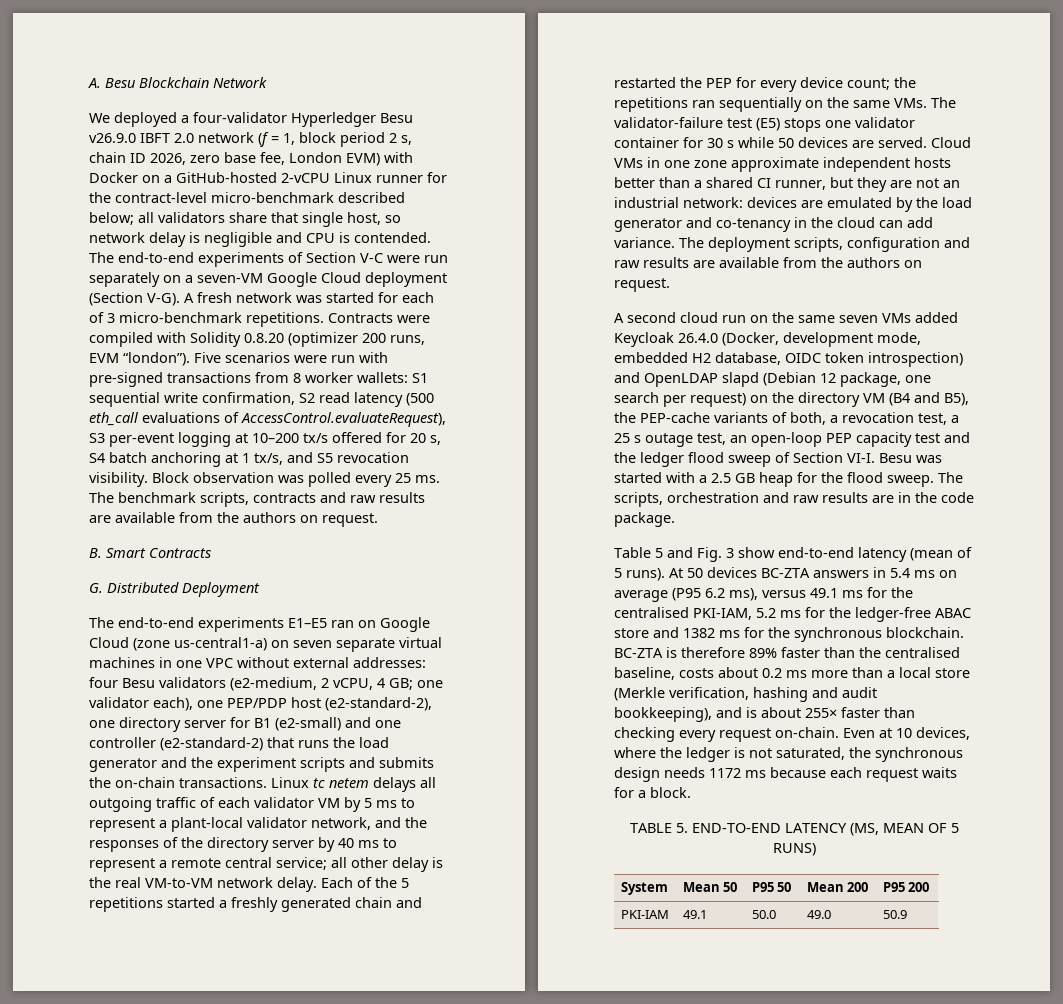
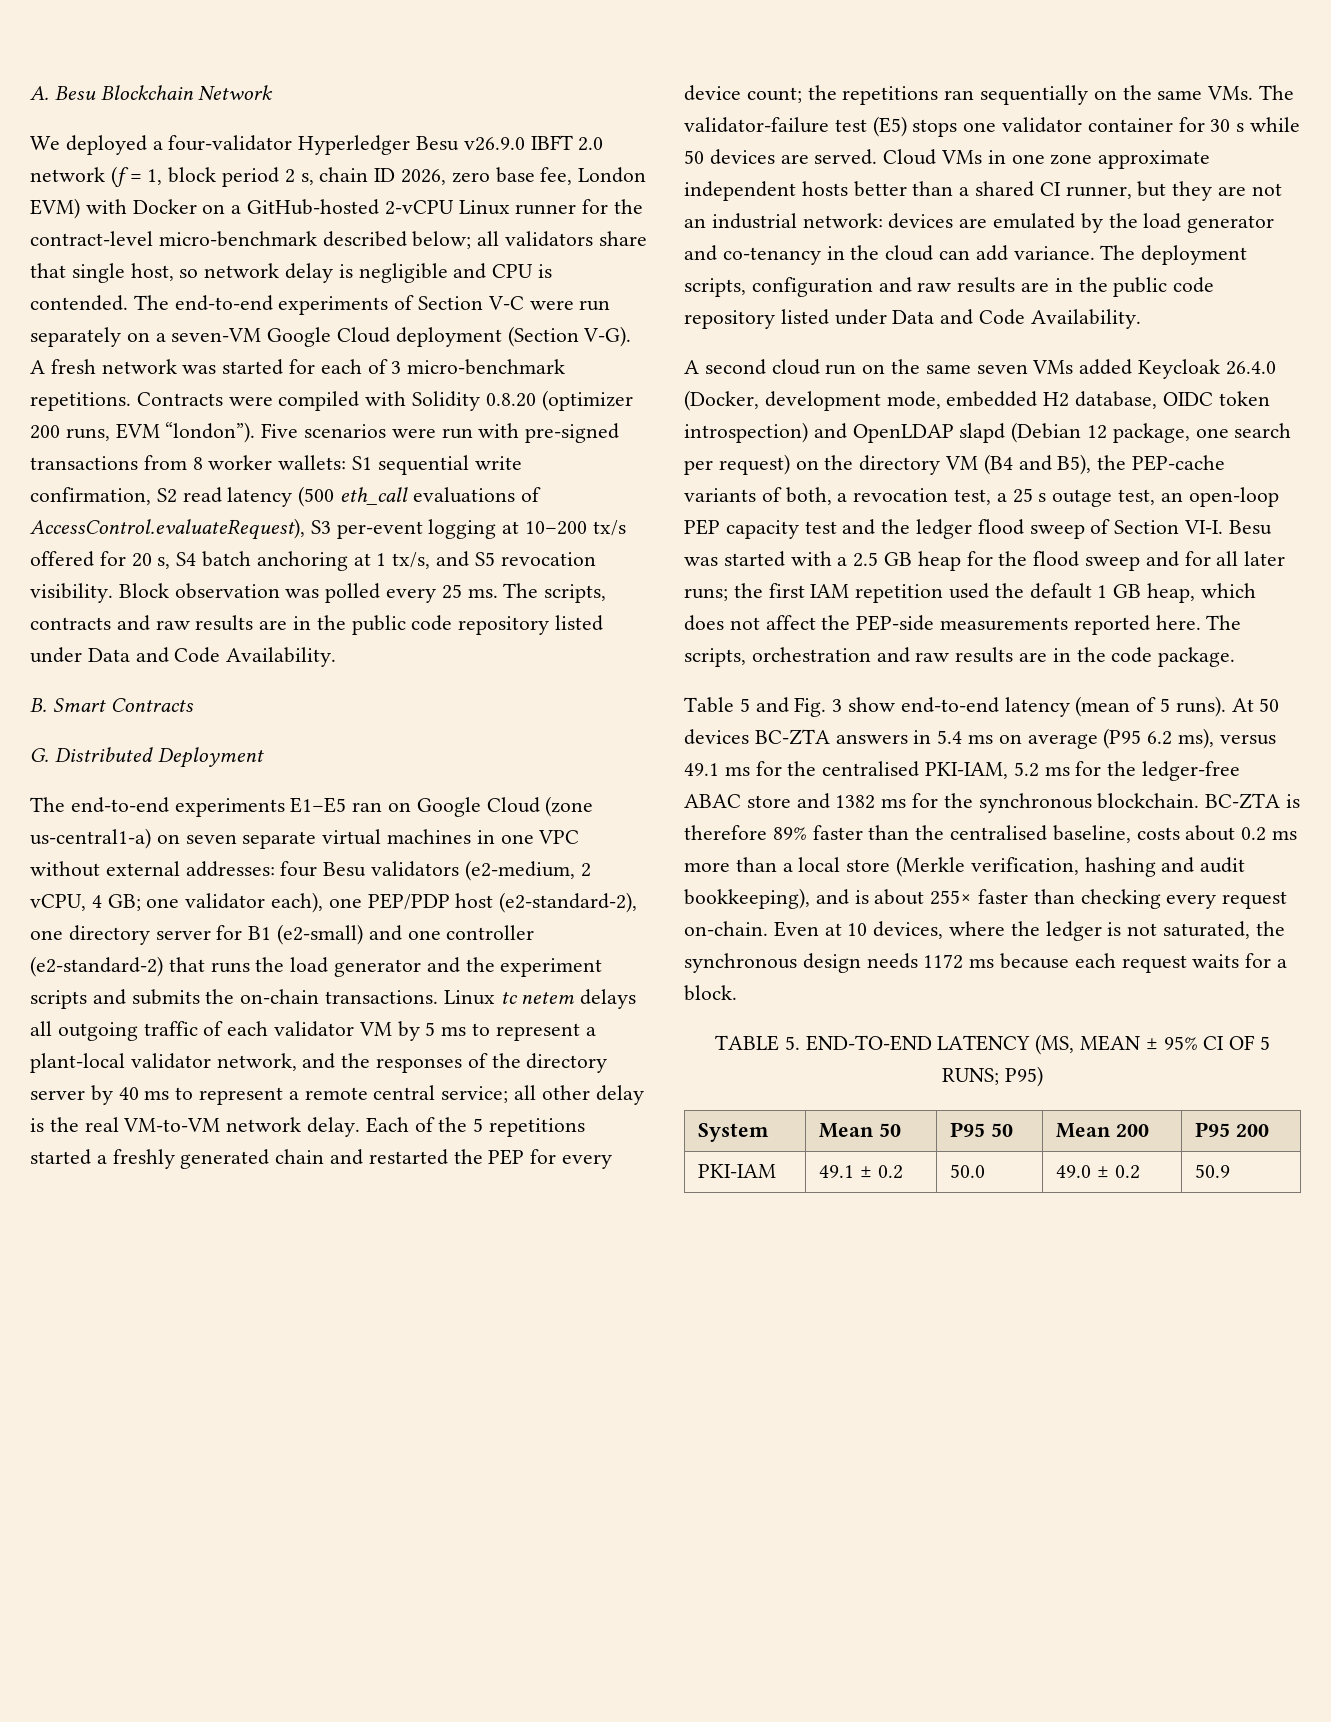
- The benchmark scripts, contracts and raw results are available from the authors on request.
+ The scripts, contracts and raw results are in the public code repository listed under Data and Code Availability.
- The deployment scripts, configuration and raw results are available from the authors on request.
+ The deployment scripts, configuration and raw results are in the public code repository listed under Data and Code Availability.
- Besu was started with a 2.5 GB heap for the flood sweep.
+ Besu was started with a 2.5 GB heap for the flood sweep and for all later runs; the first IAM repetition used the default 1 GB heap, which does not affect the PEP-side measurements reported here.
- TABLE 5. END-TO-END LATENCY (MS, MEAN OF 5 RUNS)
+ TABLE 5. END-TO-END LATENCY (MS, MEAN ± 95% CI OF 5 RUNS; P95)
- PKI-IAM | 49.1 | 50.0 | 49.0 | 50.9
+ PKI-IAM | 49.1 ± 0.2 | 50.0 | 49.0 ± 0.2 | 50.9

